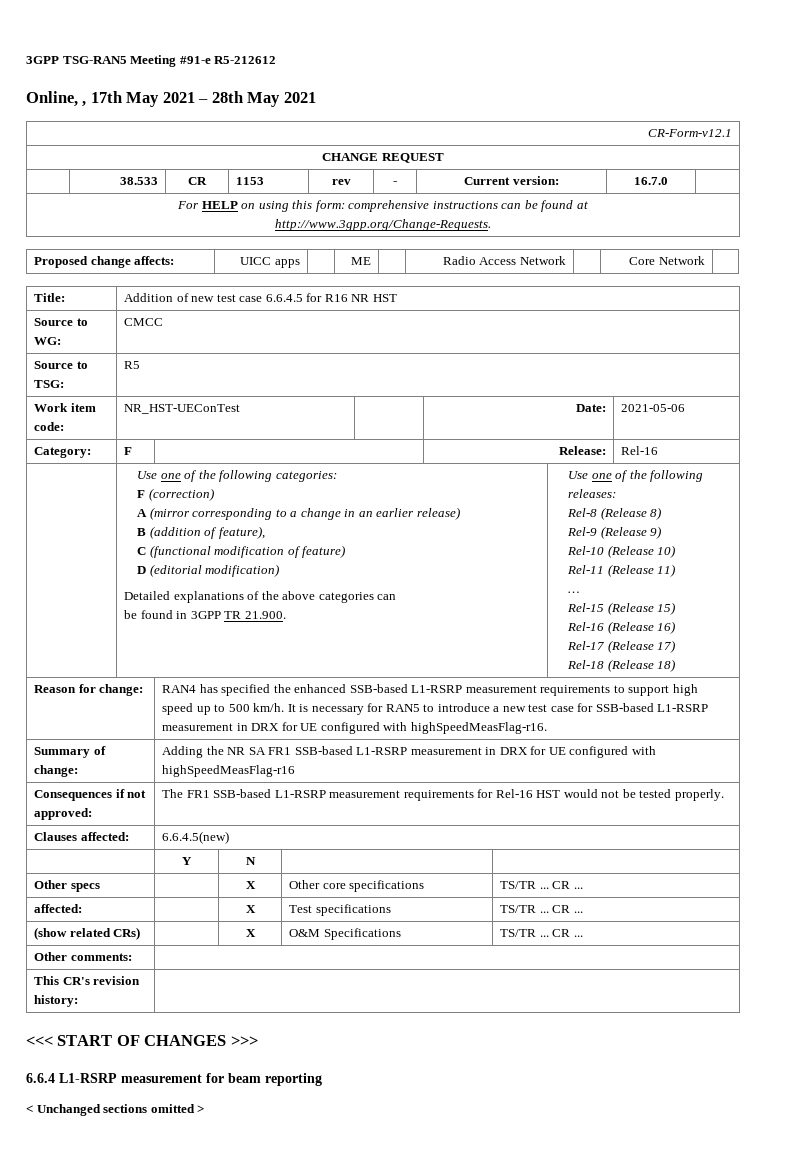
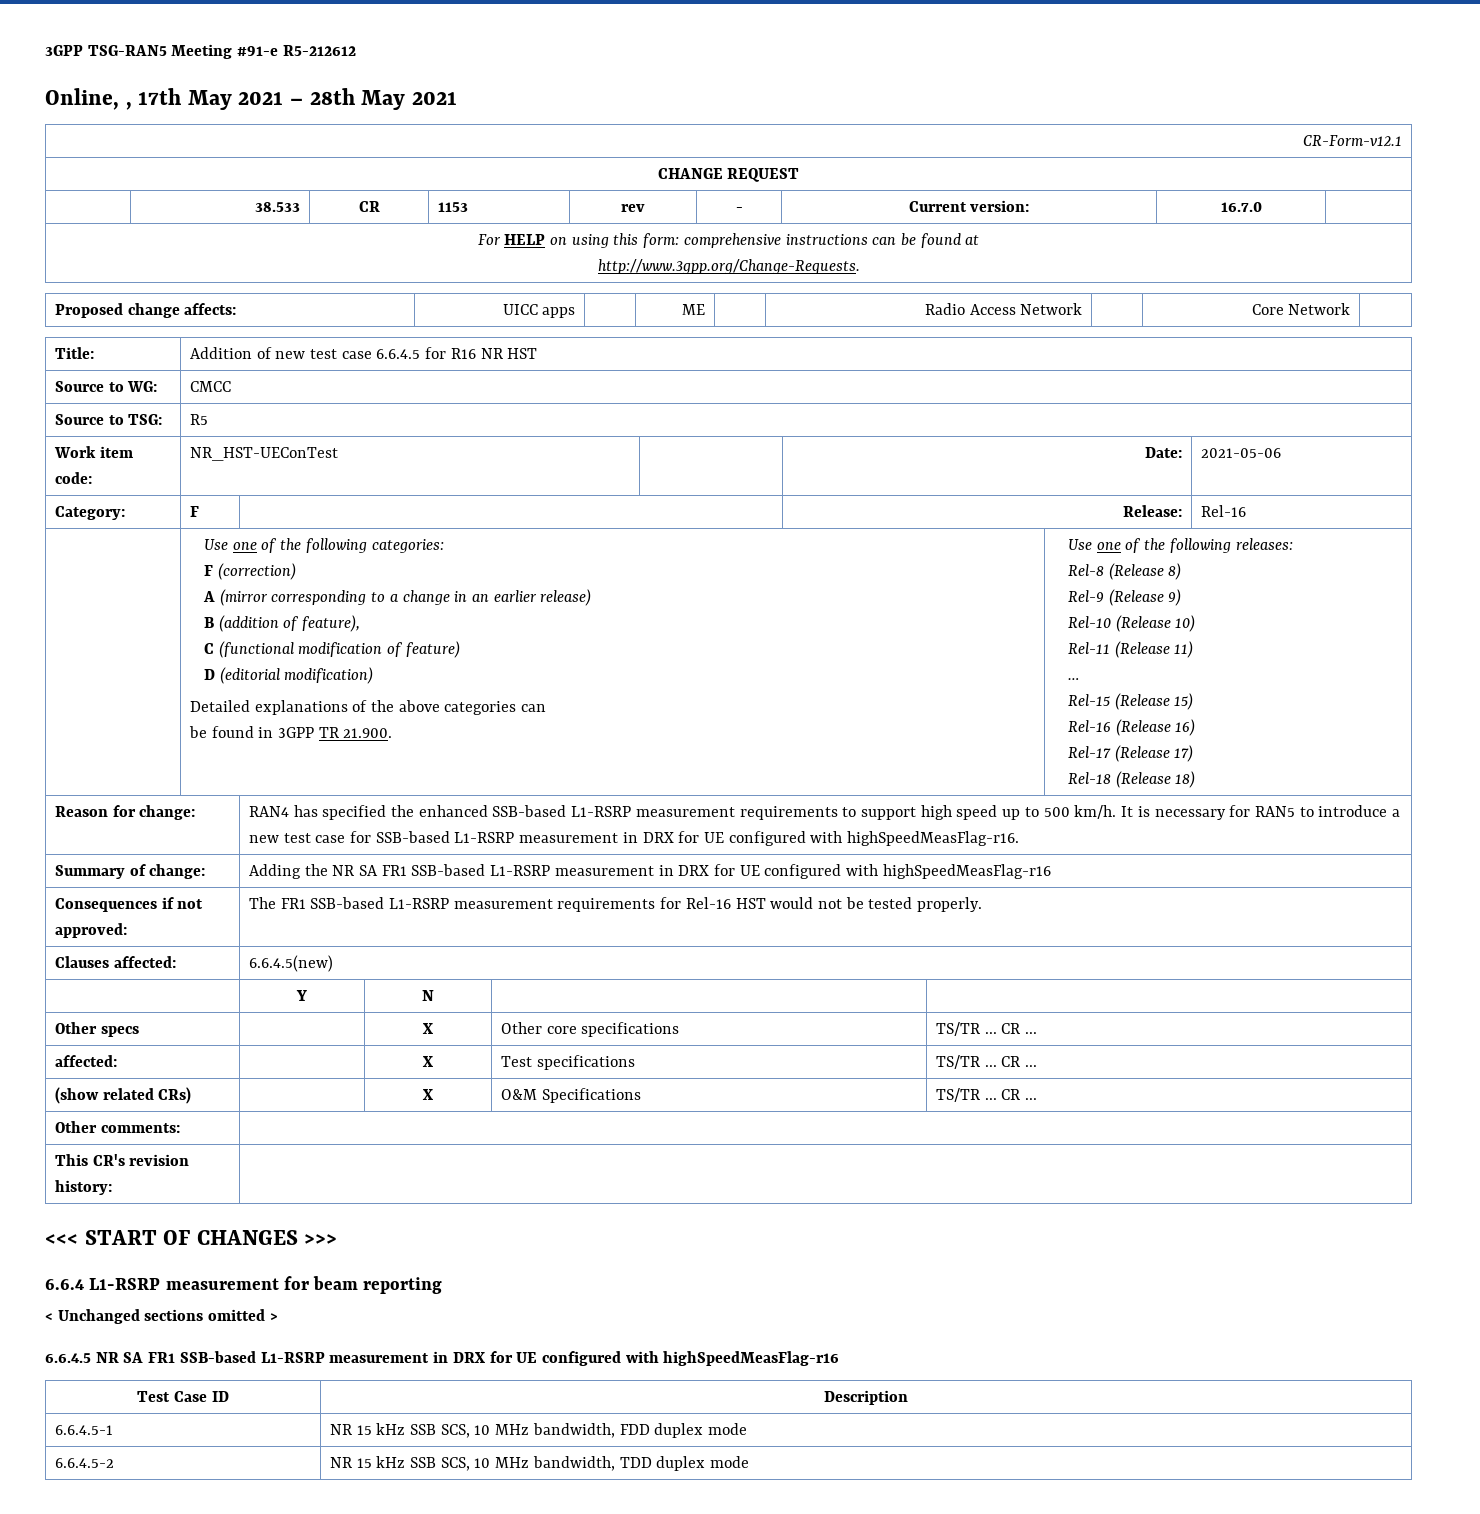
+ 6.6.4.5 NR SA FR1 SSB-based L1-RSRP measurement in DRX for UE configured with highSpeedMeasFlag-r16
+ Test Case ID | Description
+ 6.6.4.5-1 | NR 15 kHz SSB SCS, 10 MHz bandwidth, FDD duplex mode
+ 6.6.4.5-2 | NR 15 kHz SSB SCS, 10 MHz bandwidth, TDD duplex mode

